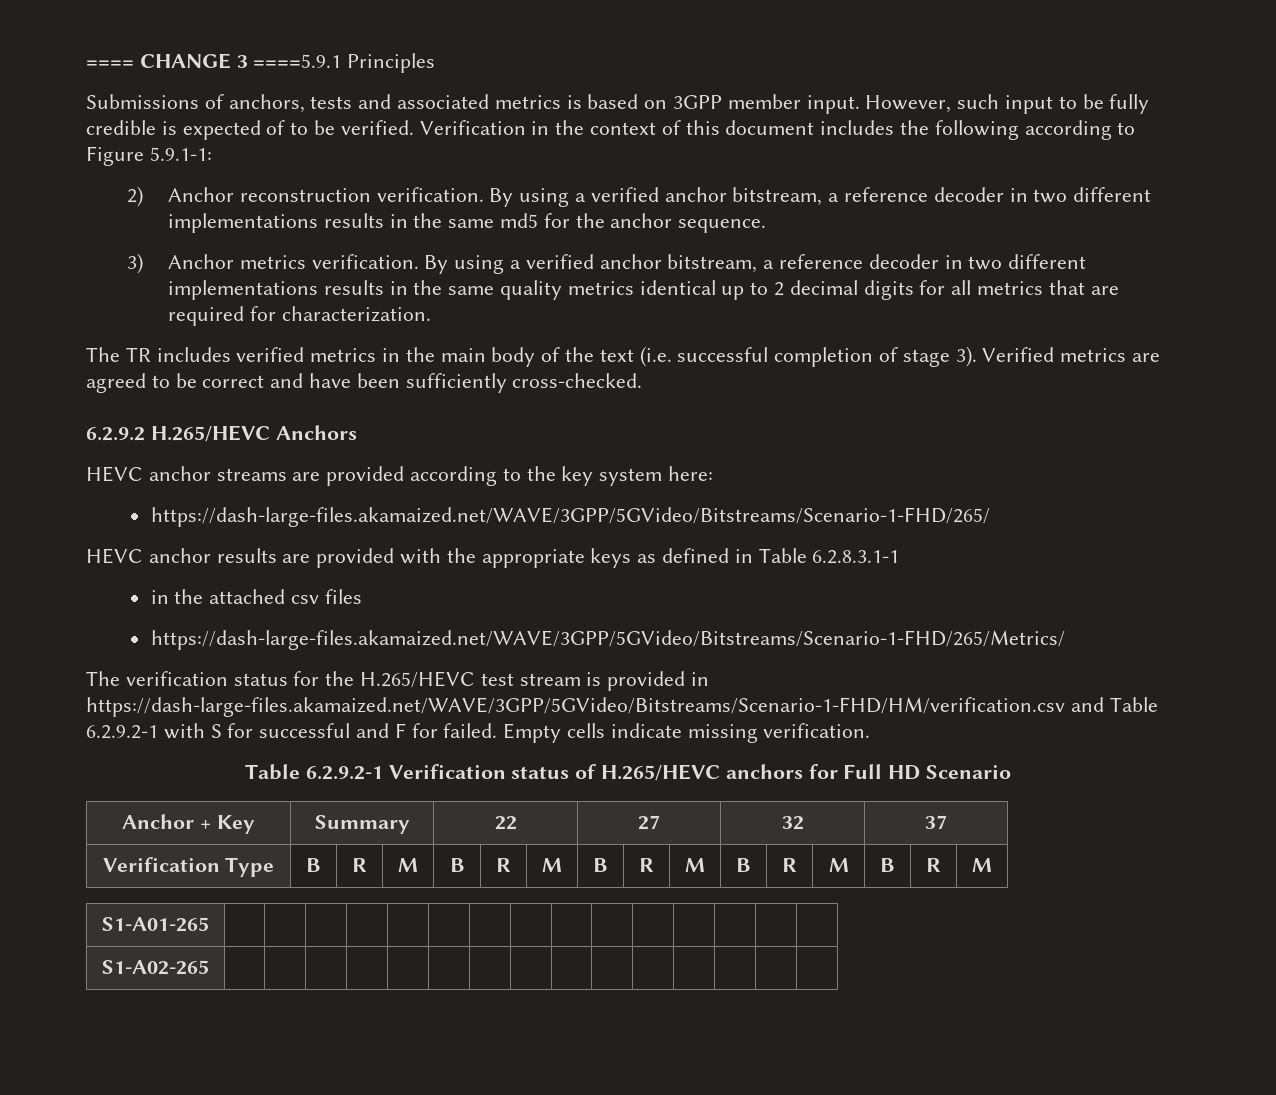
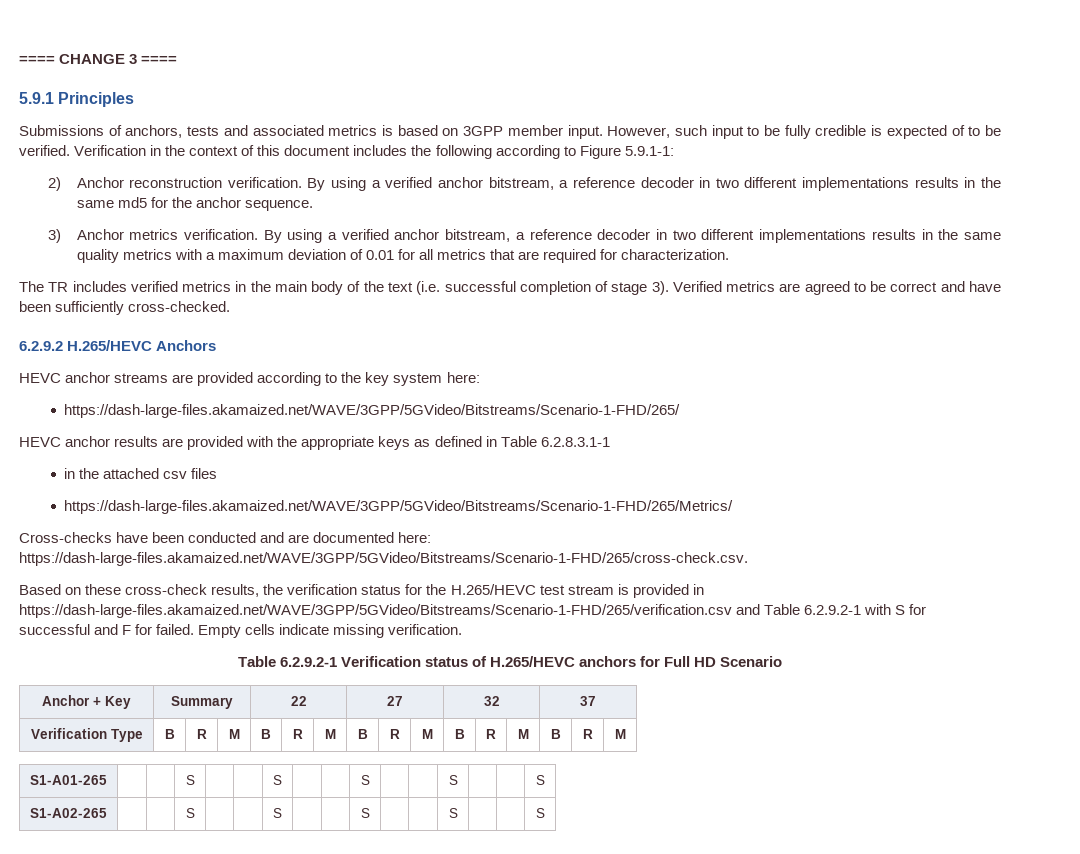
- ==== CHANGE 3 ====5.9.1 Principles
+ ==== CHANGE 3 ====
+ 5.9.1 Principles
- By using a verified anchor bitstream, a reference decoder in two different implementations results in the same quality metrics identical up to 2 decimal digits for all metrics that are required for characterization.
+ By using a verified anchor bitstream, a reference decoder in two different implementations results in the same quality metrics with a maximum deviation of 0.01 for all metrics that are required for characterization.
- The verification status for the H.265/HEVC test stream is provided in https://dash-large-files.akamaized.net/WAVE/3GPP/5GVideo/Bitstreams/Scenario-1-FHD/HM/verification.csv and Table 6.2.9.2-1 with S for successful and F for failed.
+ Cross-checks have been conducted and are documented here: https://dash-large-files.akamaized.net/WAVE/3GPP/5GVideo/Bitstreams/Scenario-1-FHD/265/cross-check.csv.
+ Based on these cross-check results, the verification status for the H.265/HEVC test stream is provided in https://dash-large-files.akamaized.net/WAVE/3GPP/5GVideo/Bitstreams/Scenario-1-FHD/265/verification.csv and Table 6.2.9.2-1 with S for successful and F for failed.
- S1-A01-265 | | | | | | | | | | | | | | |
- S1-A02-265 | | | | | | | | | | | | | | |
+ S1-A01-265 | | | S | | | S | | | S | | | S | | | S
+ S1-A02-265 | | | S | | | S | | | S | | | S | | | S

